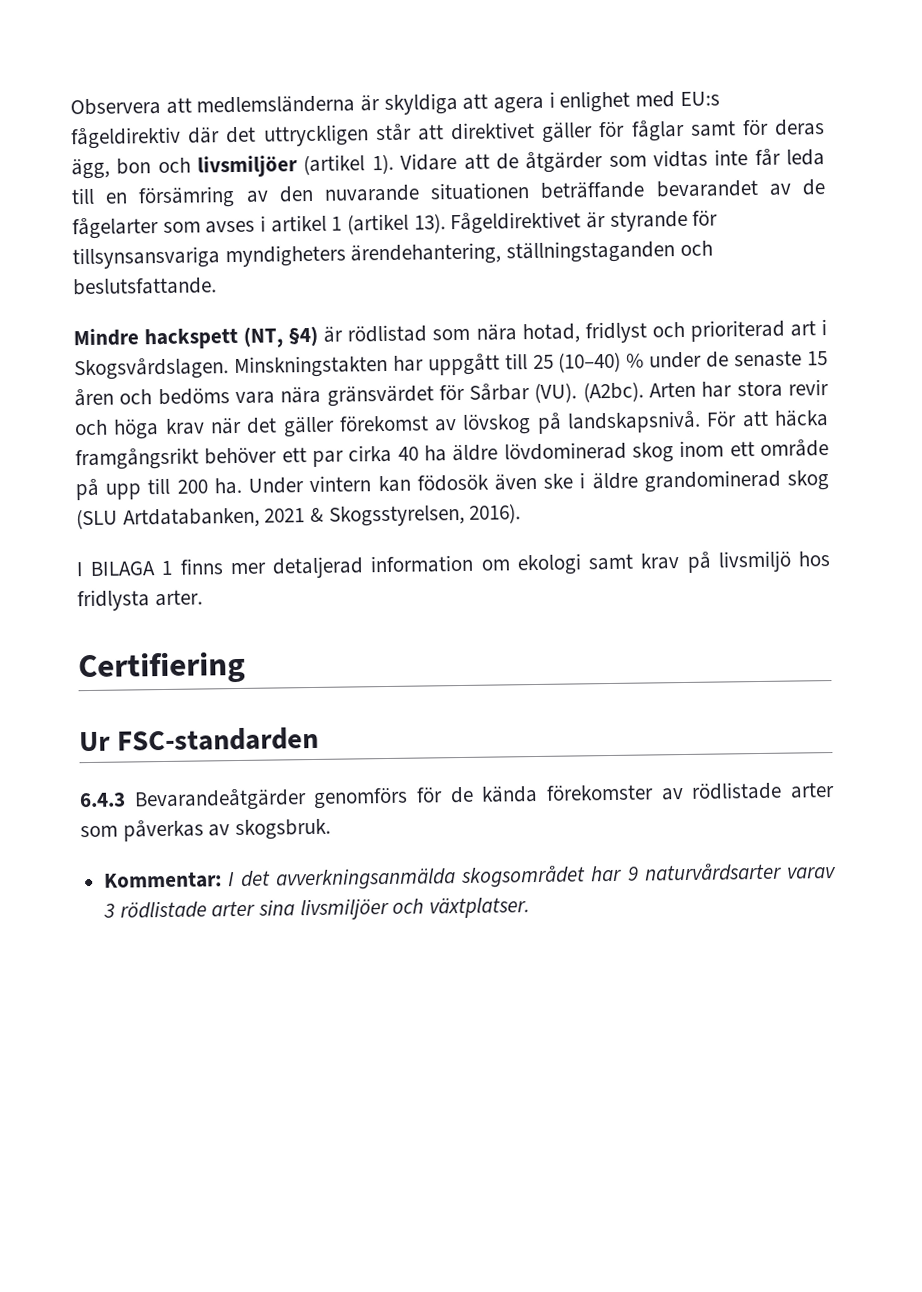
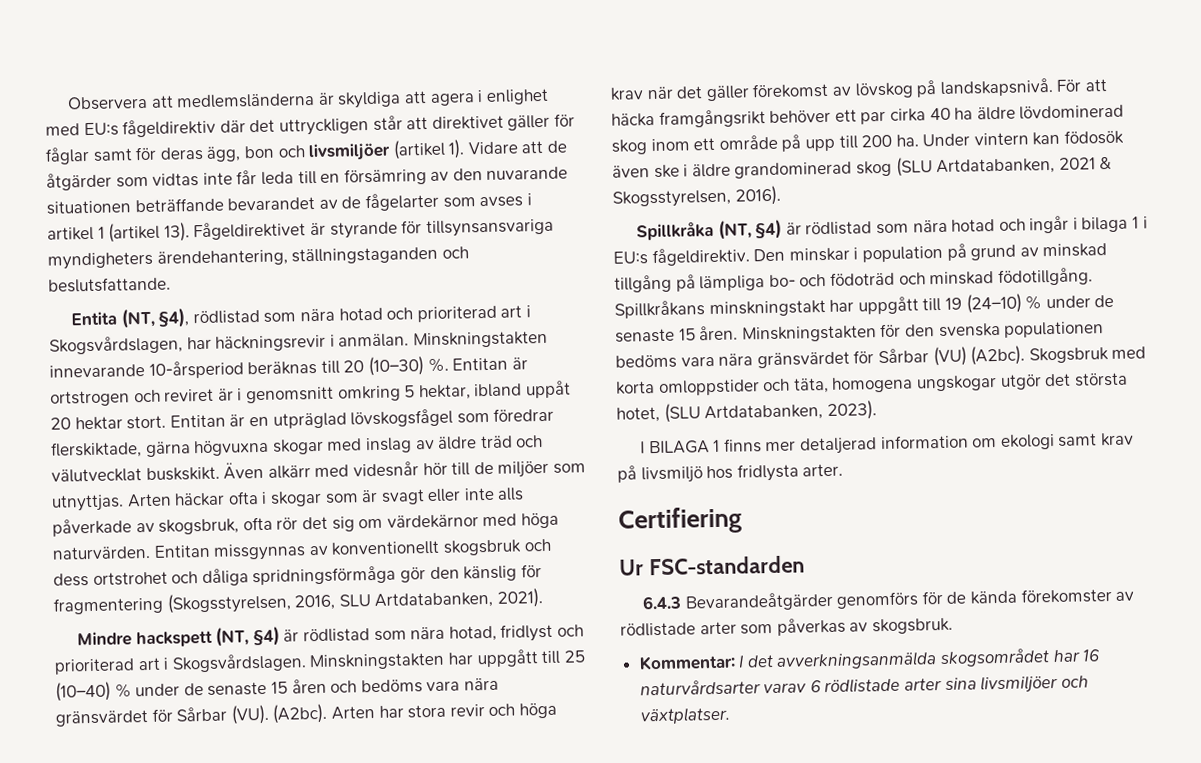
+ Entita (NT, §4), rödlistad som nära hotad och prioriterad art i Skogsvårdslagen, har häckningsrevir i anmälan. Minskningstakten innevarande 10-årsperiod beräknas till 20 (10–30) %. Entitan är ortstrogen och reviret är i genomsnitt omkring 5 hektar, ibland uppåt 20 hektar stort. Entitan är en utpräglad lövskogsfågel som föredrar flerskiktade, gärna högvuxna skogar med inslag av äldre träd och välutvecklat buskskikt. Även alkärr med videsnår hör till de miljöer som utnyttjas. Arten häckar ofta i skogar som är svagt eller inte alls påverkade av skogsbruk, ofta rör det sig om värdekärnor med höga naturvärden. Entitan missgynnas av konventionellt skogsbruk och dess ortstrohet och dåliga spridningsförmåga gör den känslig för fragmentering (Skogsstyrelsen, 2016, SLU Artdatabanken, 2021).
+ Spillkråka (NT, §4) är rödlistad som nära hotad och ingår i bilaga 1 i EU:s fågeldirektiv. Den minskar i population på grund av minskad tillgång på lämpliga bo- och födoträd och minskad födotillgång. Spillkråkans minskningstakt har uppgått till 19 (24–10) % under de senaste 15 åren. Minskningstakten för den svenska populationen bedöms vara nära gränsvärdet för Sårbar (VU) (A2bc). Skogsbruk med korta omloppstider och täta, homogena ungskogar utgör det största hotet, (SLU Artdatabanken, 2023).
- Kommentar: I det avverkningsanmälda skogsområdet har 9 naturvårdsarter varav 3 rödlistade arter sina livsmiljöer och växtplatser.
+ Kommentar: I det avverkningsanmälda skogsområdet har 16 naturvårdsarter varav 6 rödlistade arter sina livsmiljöer och växtplatser.

